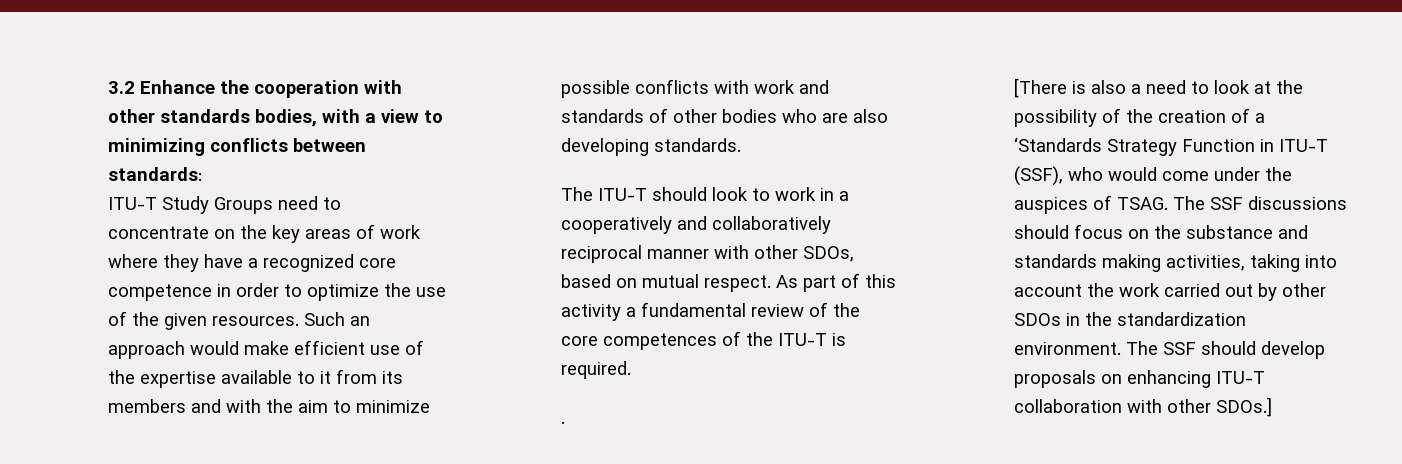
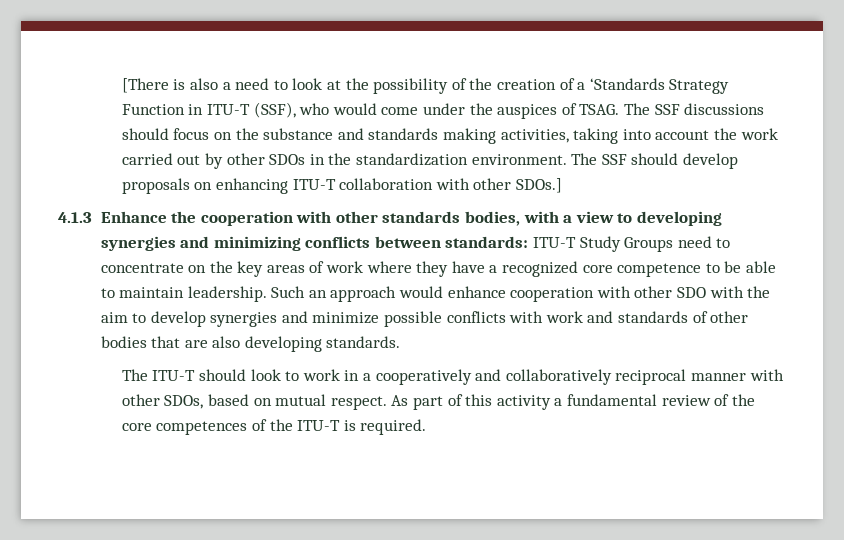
- 3.2 Enhance the cooperation with other standards bodies, with a view to minimizing conflicts between standards:
- ITU-T Study Groups need to concentrate on the key areas of work where they have a recognized core competence in order to optimize the use of the given resources. Such an approach would make efficient use of the expertise available to it from its members and with the aim to minimize possible conflicts with work and standards of other bodies who are also developing standards.
- The ITU-T should look to work in a cooperatively and collaboratively reciprocal manner with other SDOs, based on mutual respect. As part of this activity a fundamental review of the core competences of the ITU-T is required.
- .
+ 4.1.3 Enhance the cooperation with other standards bodies, with a view to developing synergies and minimizing conflicts between standards: ITU-T Study Groups need to concentrate on the key areas of work where they have a recognized core competence to be able to maintain leadership. Such an approach would enhance cooperation with other SDO with the aim to develop synergies and minimize possible conflicts with work and standards of other bodies that are also developing standards.
+ The ITU-T should look to work in a cooperatively and collaboratively reciprocal manner with other SDOs, based on mutual respect. As part of this activity a fundamental review of the core competences of the ITU-T is required.

